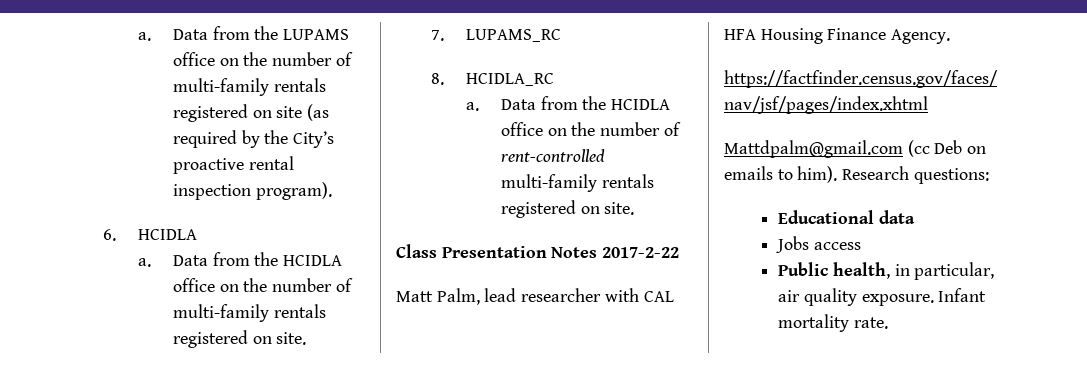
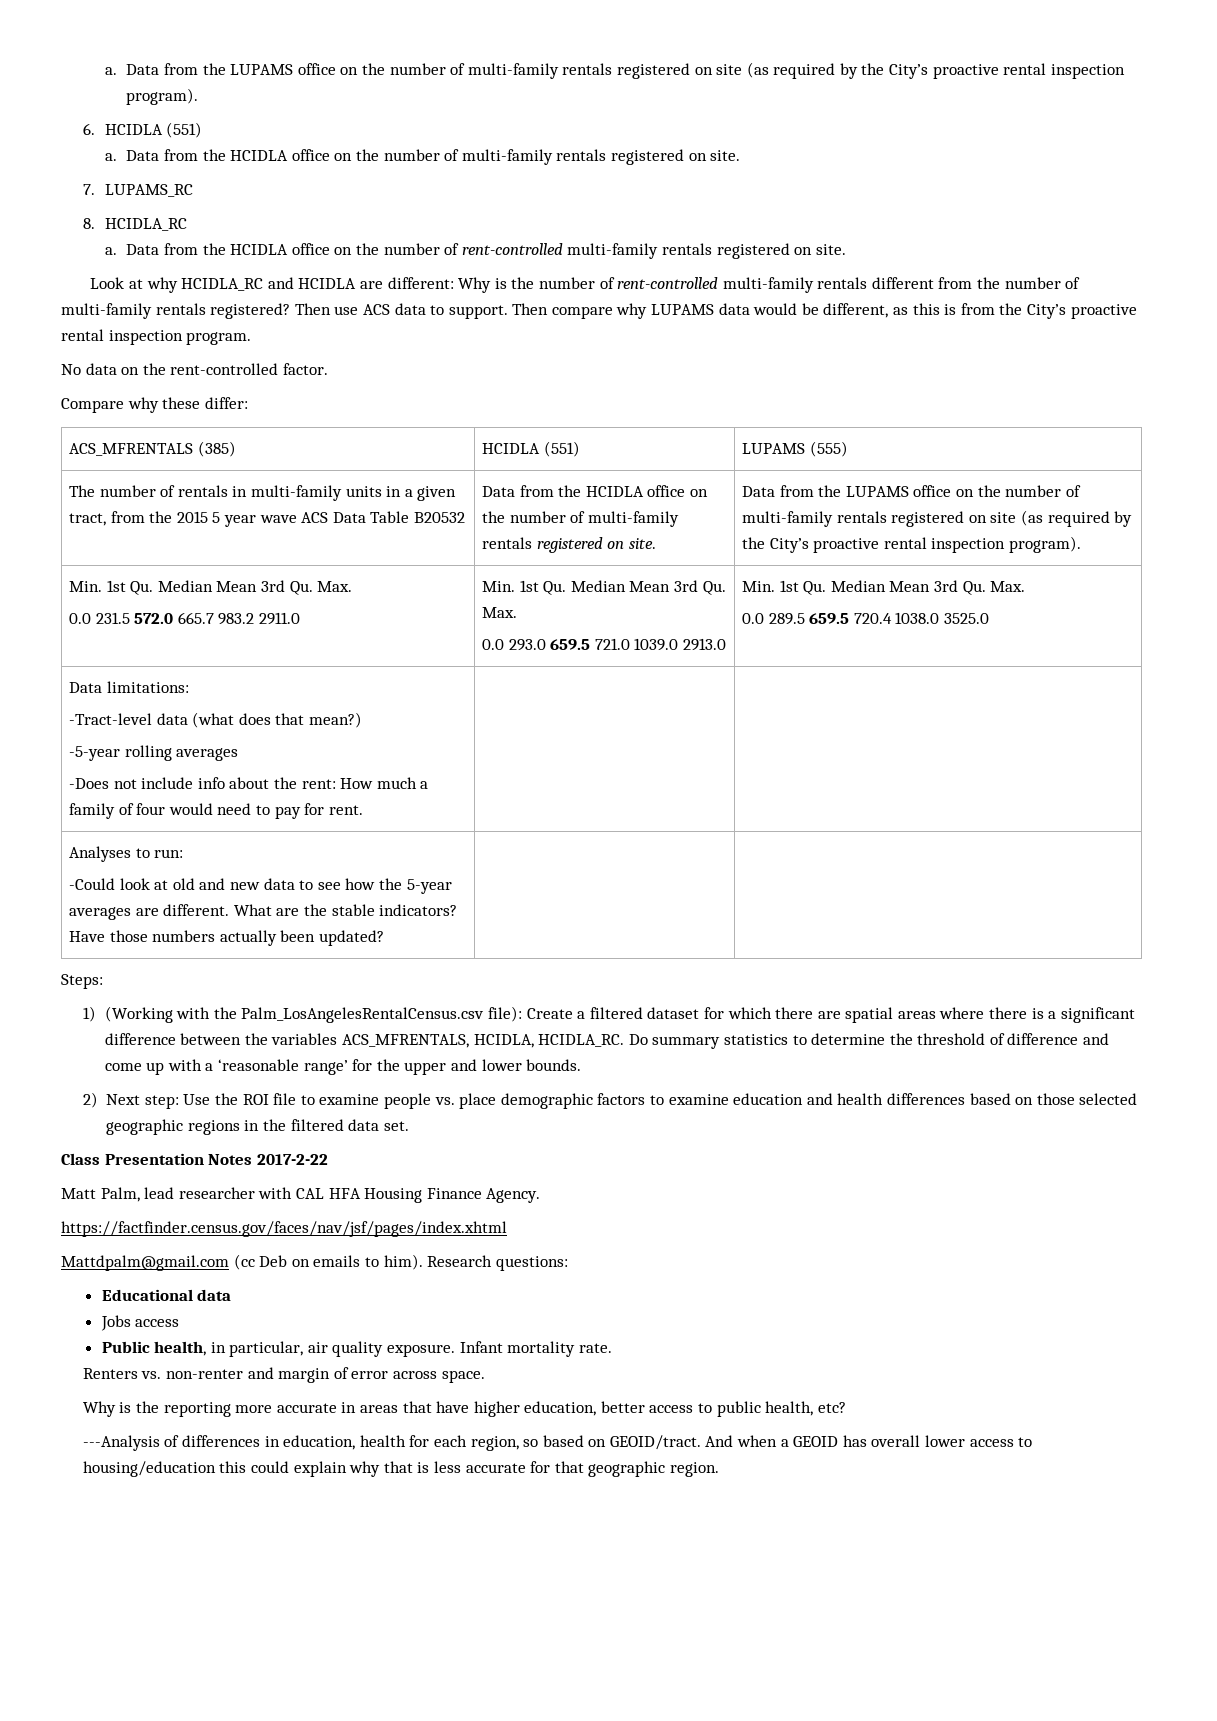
- 6. HCIDLA
+ 6. HCIDLA (551)
+ Look at why HCIDLA_RC and HCIDLA are different: Why is the number of rent-controlled multi-family rentals different from the number of multi-family rentals registered? Then use ACS data to support. Then compare why LUPAMS data would be different, as this is from the City’s proactive rental inspection program.
+ No data on the rent-controlled factor.
+ Compare why these differ:
+ ACS_MFRENTALS (385) | HCIDLA (551) | LUPAMS (555)
+ The number of rentals in multi-family units in a given tract, from the 2015 5 year wave ACS Data Table B20532 | Data from the HCIDLA office on the number of multi-family rentals registered on site. | Data from the LUPAMS office on the number of multi-family rentals registered on site (as required by the City’s proactive rental inspection program).
+ Min. 1st Qu. Median Mean 3rd Qu. Max.
+ 0.0 231.5 572.0 665.7 983.2 2911.0 | Min. 1st Qu. Median Mean 3rd Qu. Max.
+ 0.0 293.0 659.5 721.0 1039.0 2913.0 | Min. 1st Qu. Median Mean 3rd Qu. Max.
+ 0.0 289.5 659.5 720.4 1038.0 3525.0
+ Data limitations:
+ -Tract-level data (what does that mean?)
+ -5-year rolling averages
+ -Does not include info about the rent: How much a family of four would need to pay for rent. | |
+ Analyses to run:
+ -Could look at old and new data to see how the 5-year averages are different. What are the stable indicators? Have those numbers actually been updated? | |
+ Steps:
+ 1) (Working with the Palm_LosAngelesRentalCensus.csv file): Create a filtered dataset for which there are spatial areas where there is a significant difference between the variables ACS_MFRENTALS, HCIDLA, HCIDLA_RC. Do summary statistics to determine the threshold of difference and come up with a ‘reasonable range’ for the upper and lower bounds.
+ 2) Next step: Use the ROI file to examine people vs. place demographic factors to examine education and health differences based on those selected geographic regions in the filtered data set.
+ Renters vs. non-renter and margin of error across space.
+ Why is the reporting more accurate in areas that have higher education, better access to public health, etc?
+ ---Analysis of differences in education, health for each region, so based on GEOID/tract. And when a GEOID has overall lower access to housing/education this could explain why that is less accurate for that geographic region.

